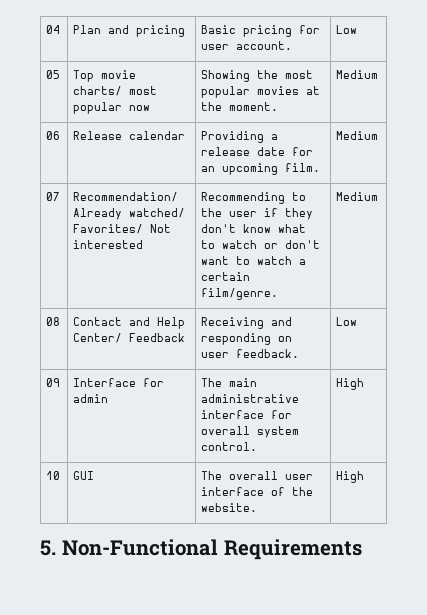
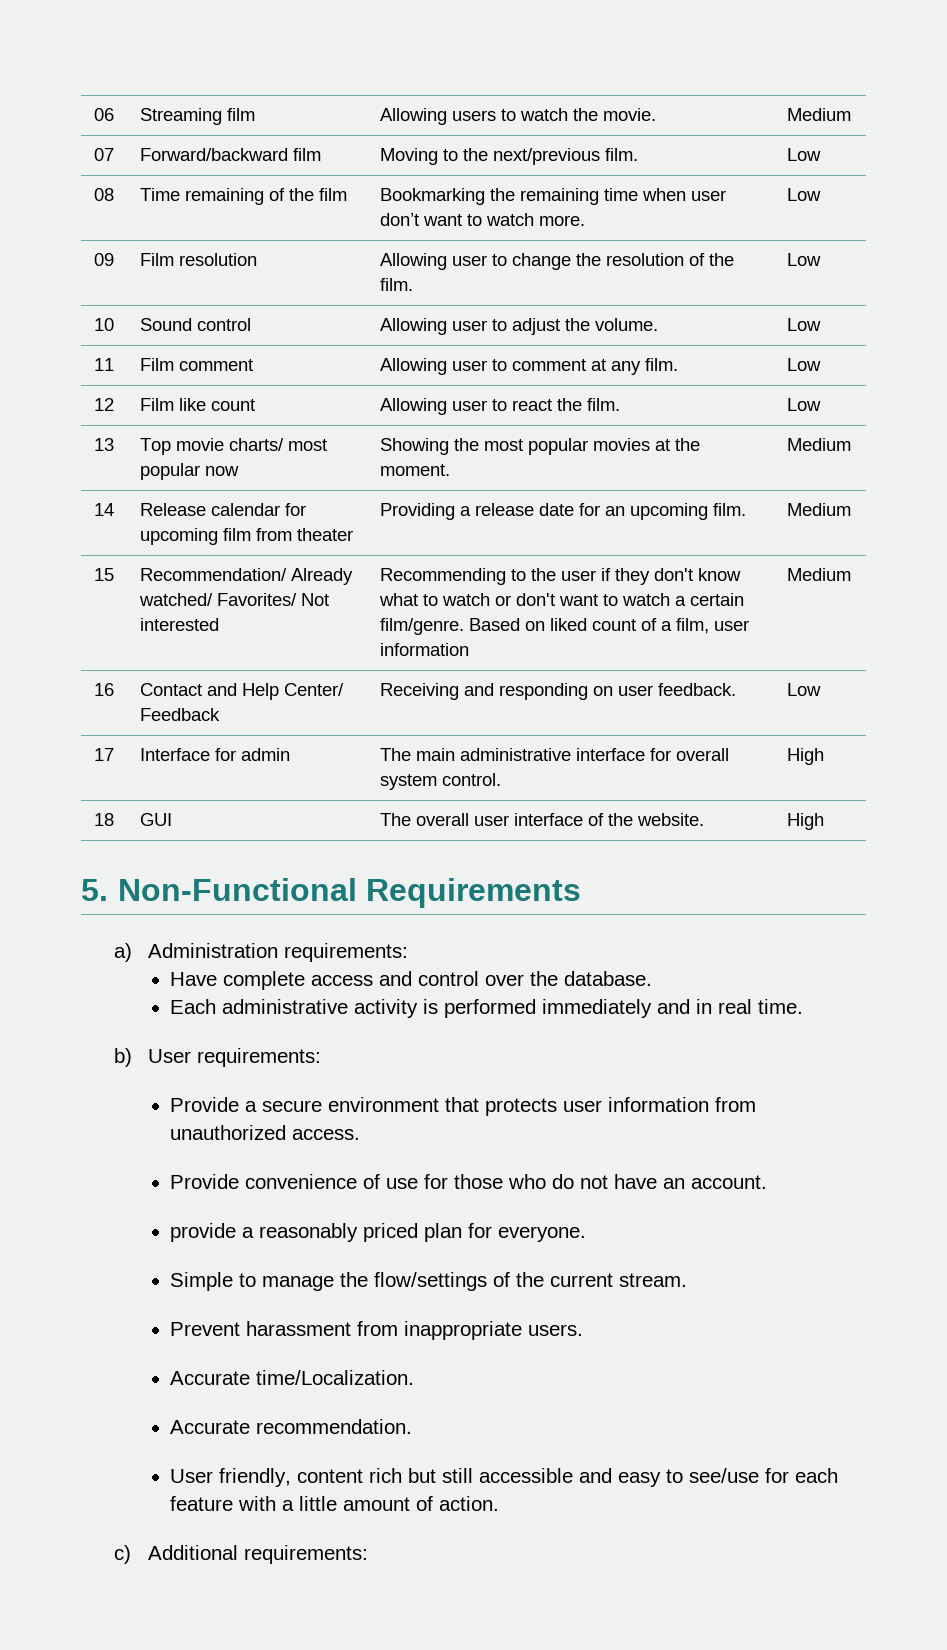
- 04 | Plan and pricing | Basic pricing for user account. | Low
- 05 | Top movie charts/ most popular now | Showing the most popular movies at the moment. | Medium
+ 06 | Streaming film | Allowing users to watch the movie. | Medium
+ 07 | Forward/backward film | Moving to the next/previous film. | Low
+ 08 | Time remaining of the film | Bookmarking the remaining time when user don’t want to watch more. | Low
+ 09 | Film resolution | Allowing user to change the resolution of the film. | Low
+ 10 | Sound control | Allowing user to adjust the volume. | Low
+ 11 | Film comment | Allowing user to comment at any film. | Low
+ 12 | Film like count | Allowing user to react the film. | Low
+ 13 | Top movie charts/ most popular now | Showing the most popular movies at the moment. | Medium
- 06 | Release calendar | Providing a release date for an upcoming film. | Medium
+ 14 | Release calendar for upcoming film from theater | Providing a release date for an upcoming film. | Medium
- 07 | Recommendation/ Already watched/ Favorites/ Not interested | Recommending to the user if they don't know what to watch or don't want to watch a certain film/genre. | Medium
- 08 | Contact and Help Center/ Feedback | Receiving and responding on user feedback. | Low
+ 15 | Recommendation/ Already watched/ Favorites/ Not interested | Recommending to the user if they don't know what to watch or don't want to watch a certain film/genre. Based on liked count of a film, user information | Medium
+ 16 | Contact and Help Center/ Feedback | Receiving and responding on user feedback. | Low
- 09 | Interface for admin | The main administrative interface for overall system control. | High
+ 17 | Interface for admin | The main administrative interface for overall system control. | High
- 10 | GUI | The overall user interface of the website. | High
+ 18 | GUI | The overall user interface of the website. | High
+ a) Administration requirements:
+ Have complete access and control over the database.
+ Each administrative activity is performed immediately and in real time.
+ b) User requirements:
+ Provide a secure environment that protects user information from unauthorized access.
+ Provide convenience of use for those who do not have an account.
+ provide a reasonably priced plan for everyone.
+ Simple to manage the flow/settings of the current stream.
+ Prevent harassment from inappropriate users.
+ Accurate time/Localization.
+ Accurate recommendation.
+ User friendly, content rich but still accessible and easy to see/use for each feature with a little amount of action.
+ c) Additional requirements:

